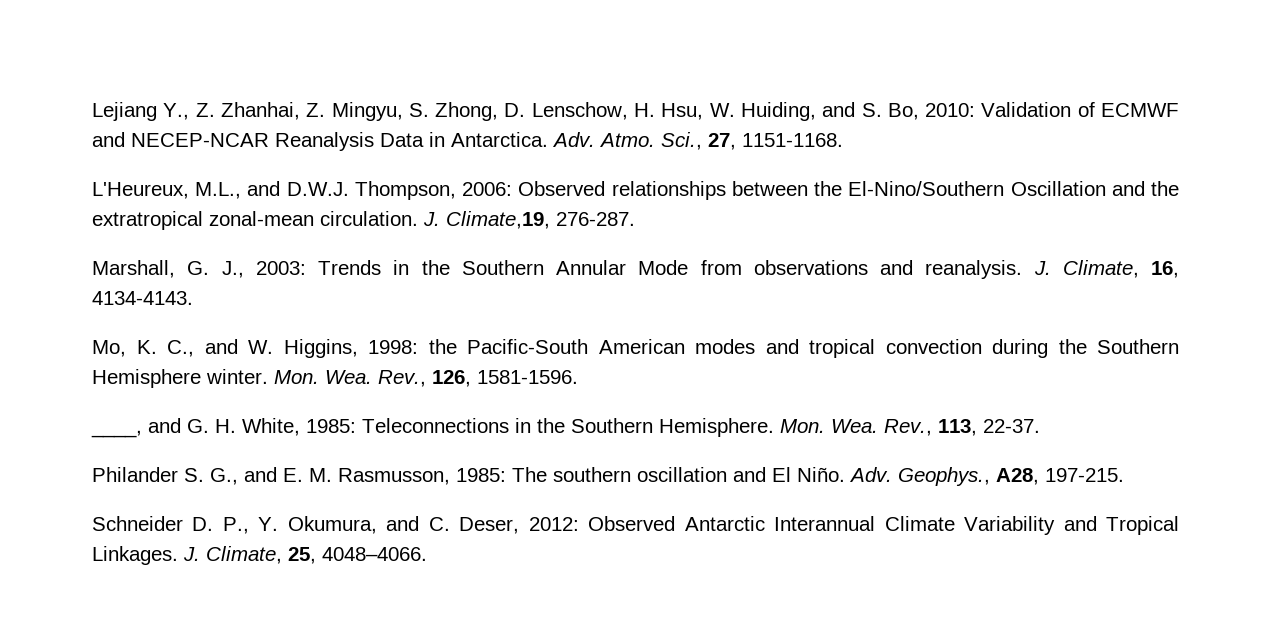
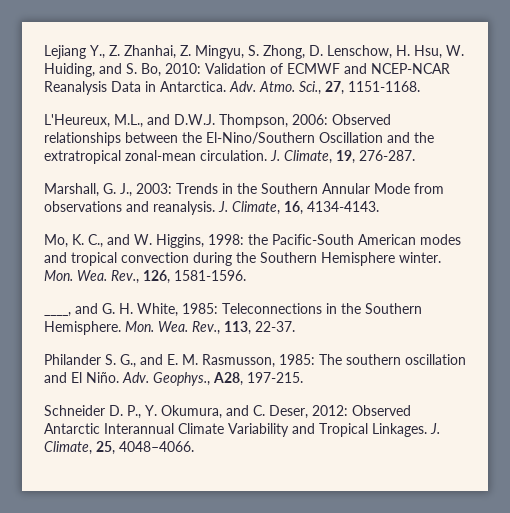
- Lejiang Y., Z. Zhanhai, Z. Mingyu, S. Zhong, D. Lenschow, H. Hsu, W. Huiding, and S. Bo, 2010: Validation of ECMWF and NECEP-NCAR Reanalysis Data in Antarctica.
+ Lejiang Y., Z. Zhanhai, Z. Mingyu, S. Zhong, D. Lenschow, H. Hsu, W. Huiding, and S. Bo, 2010: Validation of ECMWF and NCEP-NCAR Reanalysis Data in Antarctica.
- J. Climate,19, 276-287.
+ J. Climate, 19, 276-287.

